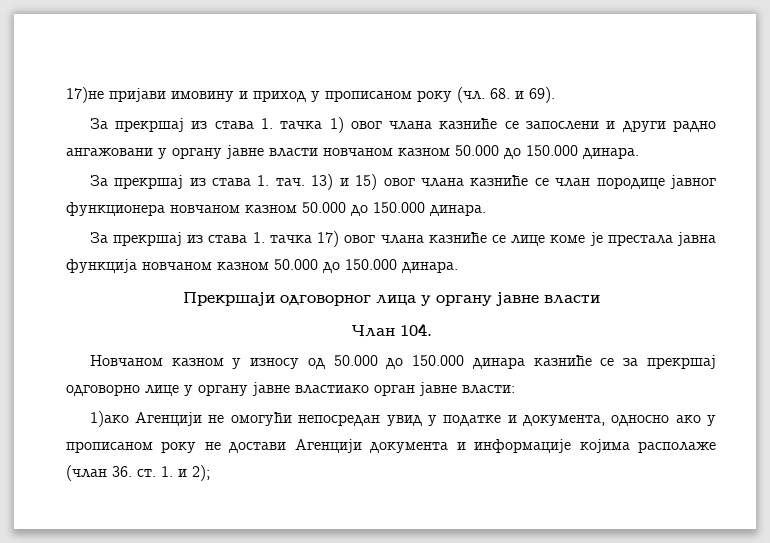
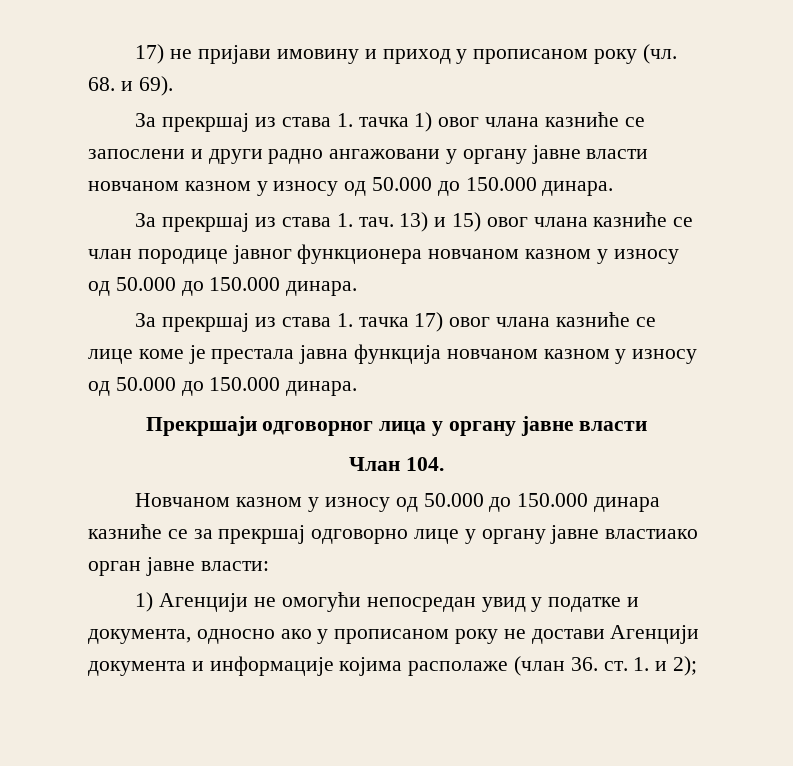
- 17)не пријави имовину и приход у прописаном року (чл.
+ 17) не пријави имовину и приход у прописаном року (чл.
- За прекршај из става 1. тачка 1) овог члана казниће се запослени и други радно ангажовани у органу јавне власти новчаном казном 50.000 до 150.000 динара.
+ За прекршај из става 1. тачка 1) овог члана казниће се запослени и други радно ангажовани у органу јавне власти новчаном казном у износу од 50.000 до 150.000 динара.
- 13) и 15) овог члана казниће се члан породице јавног функционера новчаном казном 50.000 до 150.000 динара.
+ 13) и 15) овог члана казниће се члан породице јавног функционера новчаном казном у износу од 50.000 до 150.000 динара.
- За прекршај из става 1. тачка 17) овог члана казниће се лице коме је престала јавна функција новчаном казном 50.000 до 150.000 динара.
+ За прекршај из става 1. тачка 17) овог члана казниће се лице коме је престала јавна функција новчаном казном у износу од 50.000 до 150.000 динара.
- 1)ако Агенцији не омогући непосредан увид у податке и документа, односно ако у прописаном року не достави Агенцији документа и информације којима располаже (члан 36. ст. 1. и 2);
+ 1) Агенцији не омогући непосредан увид у податке и документа, односно ако у прописаном року не достави Агенцији документа и информације којима располаже (члан 36. ст. 1. и 2);

